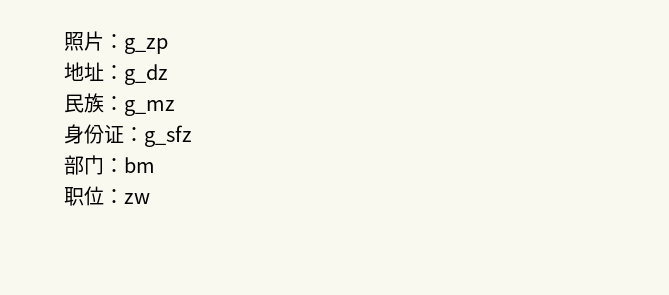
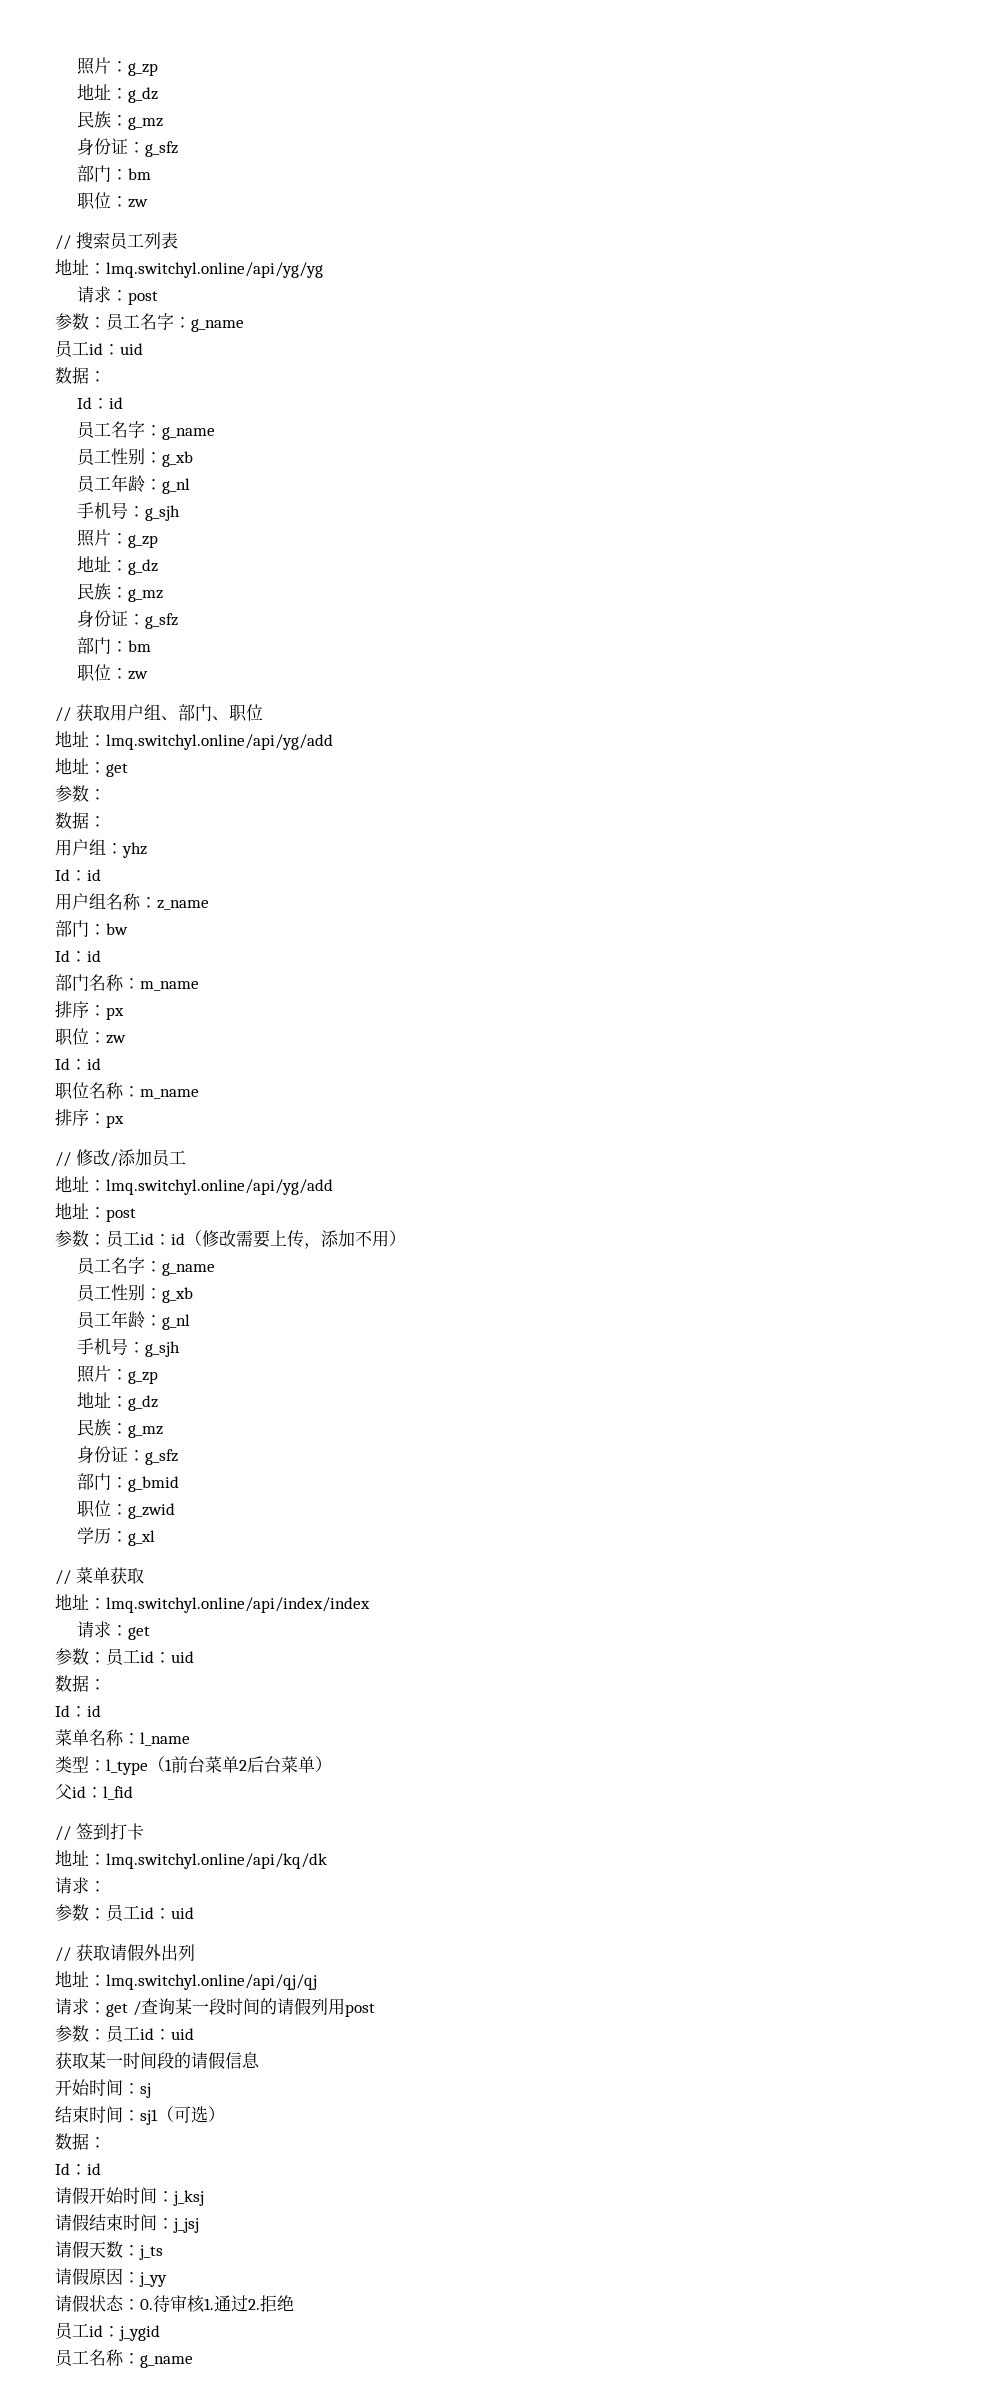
+ // 搜索员工列表
+ 地址：lmq.switchyl.online/api/yg/yg
+ 请求：post
+ 参数：员工名字：g_name
+ 员工id：uid
+ 数据：
+ Id：id
+ 员工名字：g_name
+ 员工性别：g_xb
+ 员工年龄：g_nl
+ 手机号：g_sjh
+ 照片：g_zp
+ 地址：g_dz
+ 民族：g_mz
+ 身份证：g_sfz
+ 部门：bm
+ 职位：zw
+ // 获取用户组、部门、职位
+ 地址：lmq.switchyl.online/api/yg/add
+ 地址：get
+ 参数：
+ 数据：
+ 用户组：yhz
+ Id：id
+ 用户组名称：z_name
+ 部门：bw
+ Id：id
+ 部门名称：m_name
+ 排序：px
+ 职位：zw
+ Id：id
+ 职位名称：m_name
+ 排序：px
+ // 修改/添加员工
+ 地址：lmq.switchyl.online/api/yg/add
+ 地址：post
+ 参数：员工id：id（修改需要上传，添加不用）
+ 员工名字：g_name
+ 员工性别：g_xb
+ 员工年龄：g_nl
+ 手机号：g_sjh
+ 照片：g_zp
+ 地址：g_dz
+ 民族：g_mz
+ 身份证：g_sfz
+ 部门：g_bmid
+ 职位：g_zwid
+ 学历：g_xl
+ // 菜单获取
+ 地址：lmq.switchyl.online/api/index/index
+ 请求：get
+ 参数：员工id：uid
+ 数据：
+ Id：id
+ 菜单名称：l_name
+ 类型：l_type（1前台菜单2后台菜单）
+ 父id：l_fid
+ // 签到打卡
+ 地址：lmq.switchyl.online/api/kq/dk
+ 请求：
+ 参数：员工id：uid
+ // 获取请假外出列
+ 地址：lmq.switchyl.online/api/qj/qj
+ 请求：get /查询某一段时间的请假列用post
+ 参数：员工id：uid
+ 获取某一时间段的请假信息
+ 开始时间：sj
+ 结束时间：sj1（可选）
+ 数据：
+ Id：id
+ 请假开始时间：j_ksj
+ 请假结束时间：j_jsj
+ 请假天数：j_ts
+ 请假原因：j_yy
+ 请假状态：0.待审核1.通过2.拒绝
+ 员工id：j_ygid
+ 员工名称：g_name

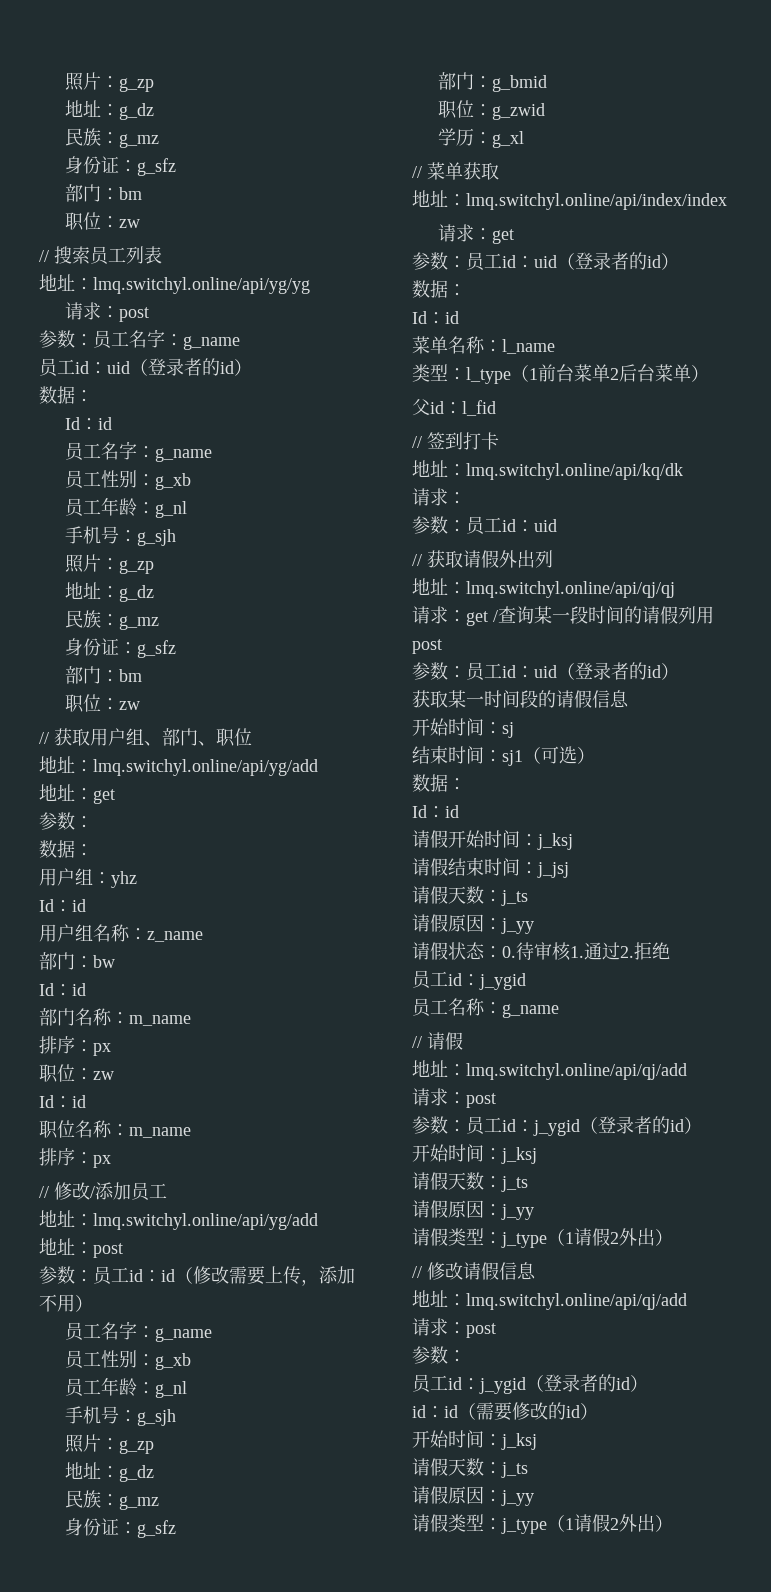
  参数：员工名字：g_name
- 员工id：uid
+ 员工id：uid（登录者的id）
  地址：lmq.switchyl.online/api/index/index
  请求：get
- 参数：员工id：uid
+ 参数：员工id：uid（登录者的id）
  请求：get /查询某一段时间的请假列用post
- 参数：员工id：uid
+ 参数：员工id：uid（登录者的id）
  员工名称：g_name
+ // 请假
+ 地址：lmq.switchyl.online/api/qj/add
+ 请求：post
+ 参数：员工id：j_ygid（登录者的id）
+ 开始时间：j_ksj
+ 请假天数：j_ts
+ 请假原因：j_yy
+ 请假类型：j_type（1请假2外出）
+ // 修改请假信息
+ 地址：lmq.switchyl.online/api/qj/add
+ 请求：post
+ 参数：
+ 员工id：j_ygid（登录者的id）
+ id：id（需要修改的id）
+ 开始时间：j_ksj
+ 请假天数：j_ts
+ 请假原因：j_yy
+ 请假类型：j_type（1请假2外出）

